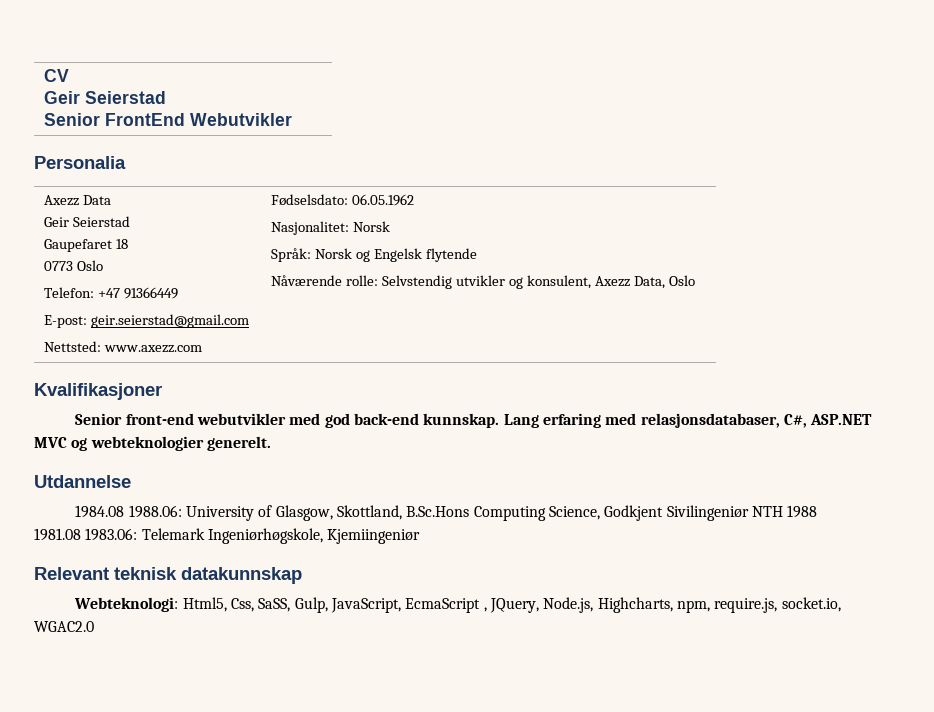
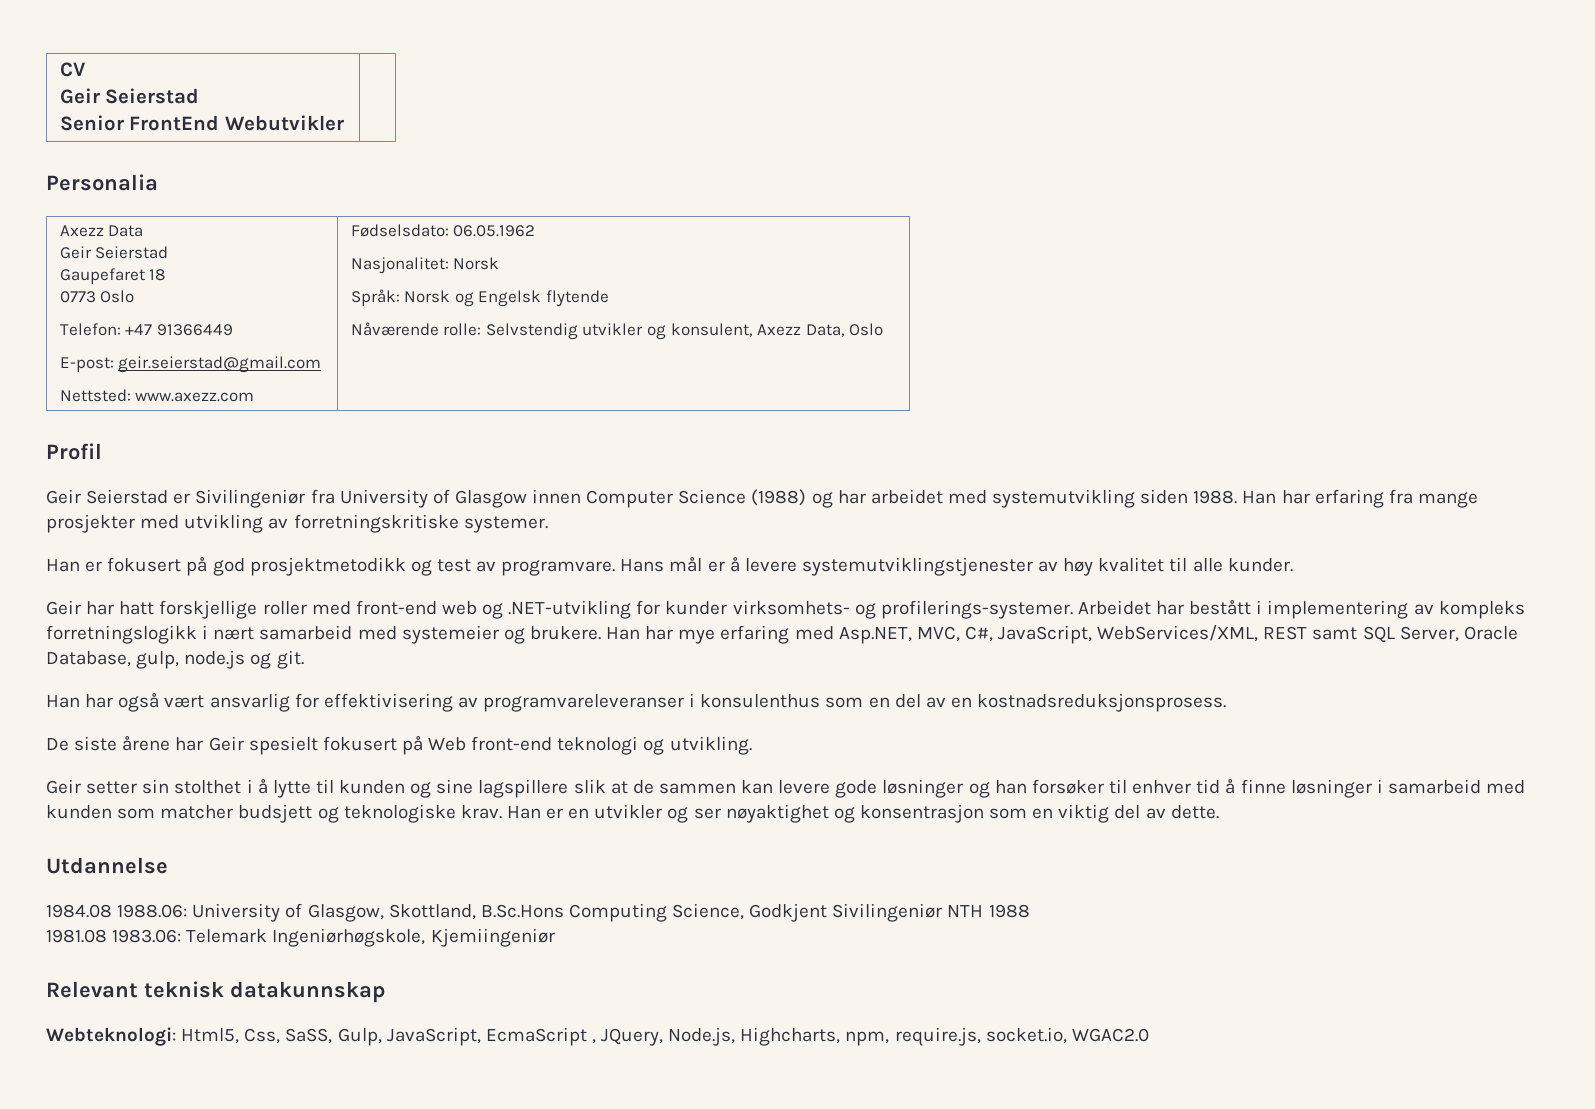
- Kvalifikasjoner
- Senior front-end webutvikler med god back-end kunnskap. Lang erfaring med relasjonsdatabaser, C#, ASP.NET MVC og webteknologier generelt.
+ Profil
+ Geir Seierstad er Sivilingeniør fra University of Glasgow innen Computer Science (1988) og har arbeidet med systemutvikling siden 1988. Han har erfaring fra mange prosjekter med utvikling av forretningskritiske systemer.
+ Han er fokusert på god prosjektmetodikk og test av programvare. Hans mål er å levere systemutviklingstjenester av høy kvalitet til alle kunder.
+ Geir har hatt forskjellige roller med front-end web og .NET-utvikling for kunder virksomhets- og profilerings-systemer. Arbeidet har bestått i implementering av kompleks forretningslogikk i nært samarbeid med systemeier og brukere. Han har mye erfaring med Asp.NET, MVC, C#, JavaScript, WebServices/XML, REST samt SQL Server, Oracle Database, gulp, node.js og git.
+ Han har også vært ansvarlig for effektivisering av programvareleveranser i konsulenthus som en del av en kostnadsreduksjonsprosess.
+ De siste årene har Geir spesielt fokusert på Web front-end teknologi og utvikling.
+ Geir setter sin stolthet i å lytte til kunden og sine lagspillere slik at de sammen kan levere gode løsninger og han forsøker til enhver tid å finne løsninger i samarbeid med kunden som matcher budsjett og teknologiske krav. Han er en utvikler og ser nøyaktighet og konsentrasjon som en viktig del av dette.

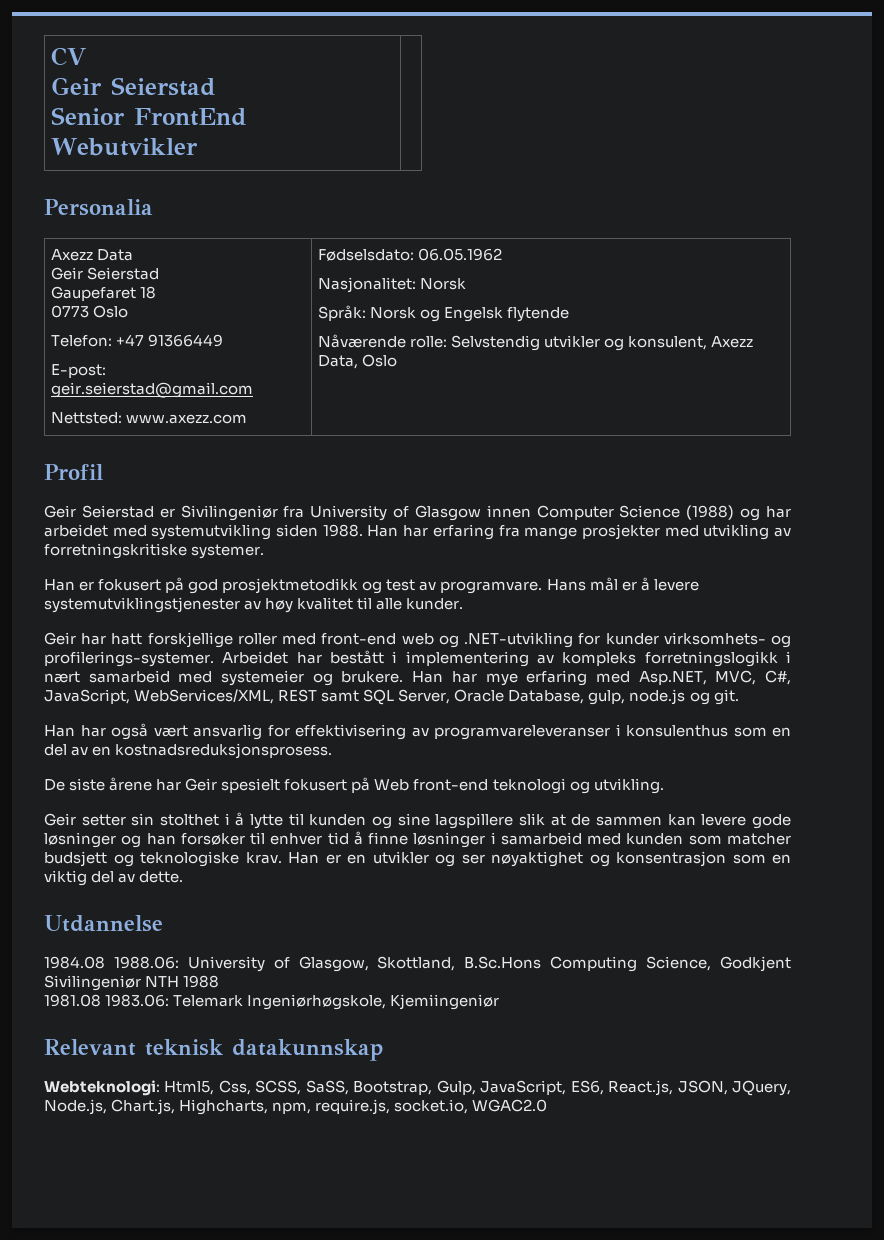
- Webteknologi: Html5, Css, SaSS, Gulp, JavaScript, EcmaScript , JQuery, Node.js, Highcharts, npm, require.js, socket.io, WGAC2.0
+ Webteknologi: Html5, Css, SCSS, SaSS, Bootstrap, Gulp, JavaScript, ES6, React.js, JSON, JQuery, Node.js, Chart.js, Highcharts, npm, require.js, socket.io, WGAC2.0

